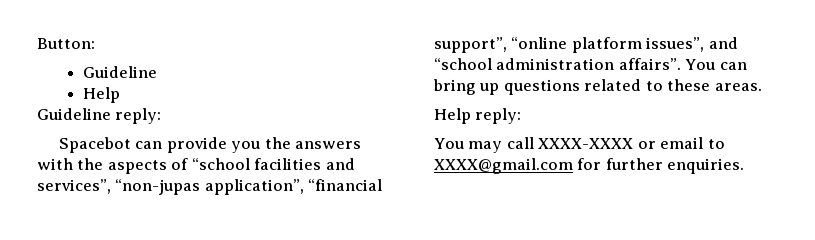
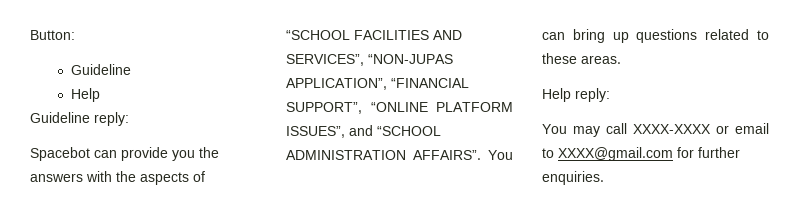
- Spacebot can provide you the answers with the aspects of “school facilities and services”, “non-jupas application”, “financial support”, “online platform issues”, and “school administration affairs”.
+ Spacebot can provide you the answers with the aspects of “SCHOOL FACILITIES AND SERVICES”, “NON-JUPAS APPLICATION”, “FINANCIAL SUPPORT”, “ONLINE PLATFORM ISSUES”, and “SCHOOL ADMINISTRATION AFFAIRS”.

